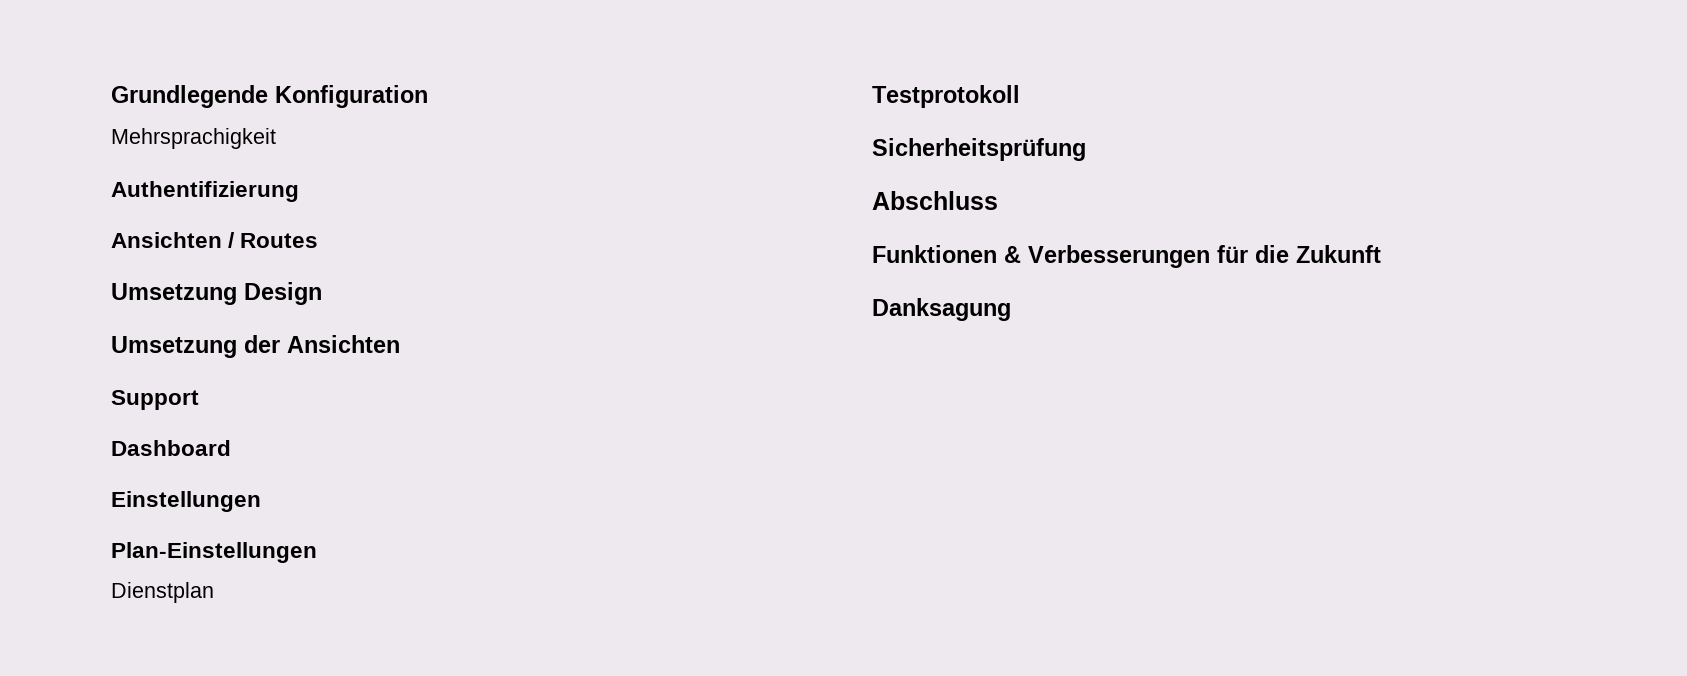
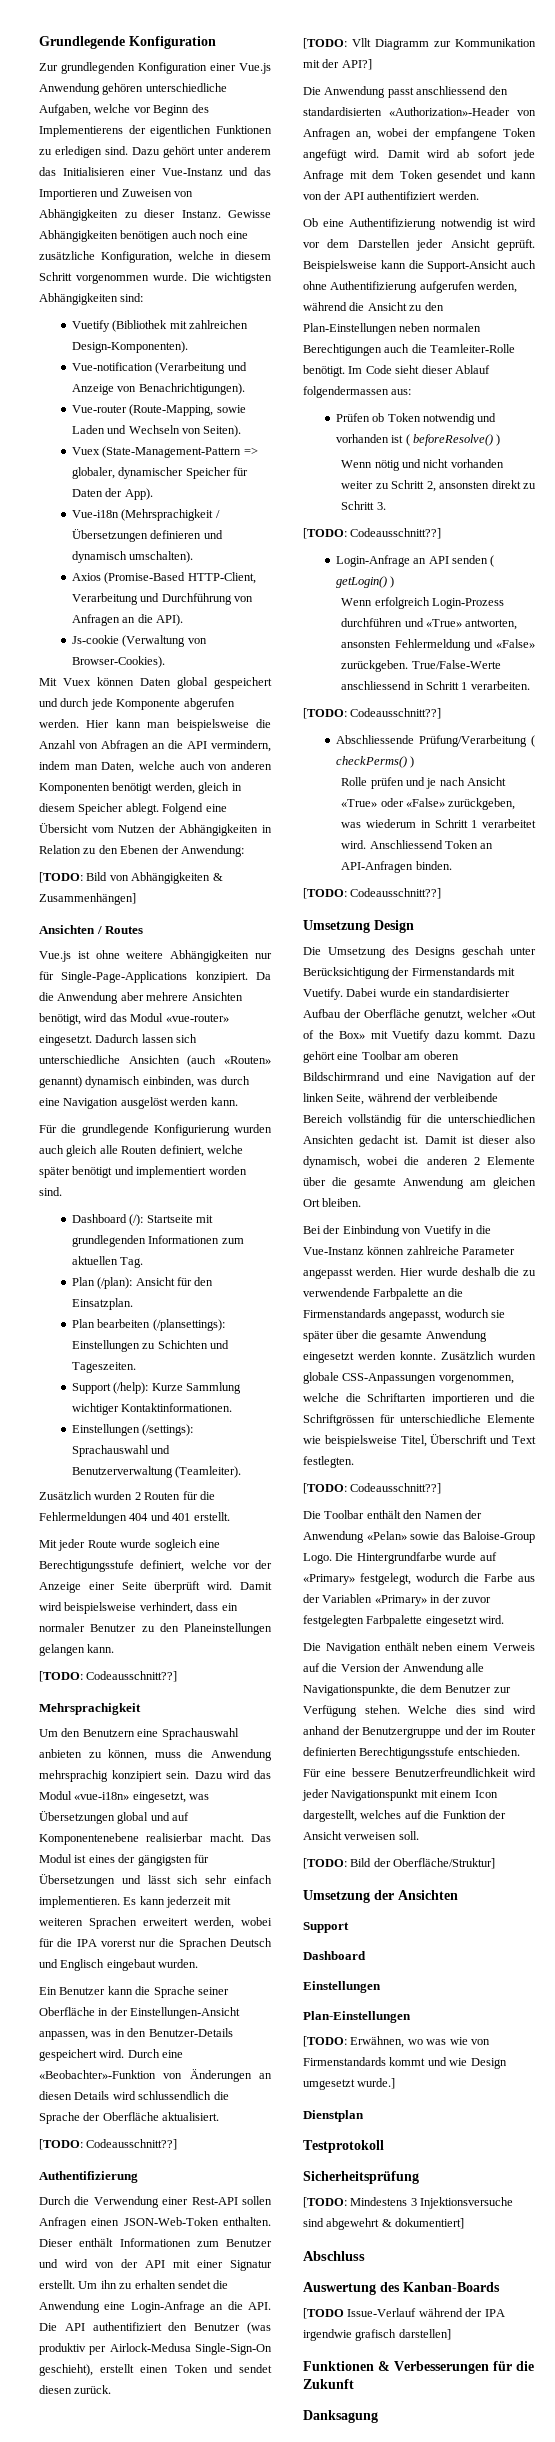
+ Zur grundlegenden Konfiguration einer Vue.js Anwendung gehören unterschiedliche Aufgaben, welche vor Beginn des Implementierens der eigentlichen Funktionen zu erledigen sind. Dazu gehört unter anderem das Initialisieren einer Vue-Instanz und das Importieren und Zuweisen von Abhängigkeiten zu dieser Instanz. Gewisse Abhängigkeiten benötigen auch noch eine zusätzliche Konfiguration, welche in diesem Schritt vorgenommen wurde. Die wichtigsten Abhängigkeiten sind:
+ Vuetify (Bibliothek mit zahlreichen Design-Komponenten).
+ Vue-notification (Verarbeitung und Anzeige von Benachrichtigungen).
+ Vue-router (Route-Mapping, sowie Laden und Wechseln von Seiten).
+ Vuex (State-Management-Pattern => globaler, dynamischer Speicher für Daten der App).
+ Vue-i18n (Mehrsprachigkeit / Übersetzungen definieren und dynamisch umschalten).
+ Axios (Promise-Based HTTP-Client, Verarbeitung und Durchführung von Anfragen an die API).
+ Js-cookie (Verwaltung von Browser-Cookies).
+ Mit Vuex können Daten global gespeichert und durch jede Komponente abgerufen werden. Hier kann man beispielsweise die Anzahl von Abfragen an die API vermindern, indem man Daten, welche auch von anderen Komponenten benötigt werden, gleich in diesem Speicher ablegt. Folgend eine Übersicht vom Nutzen der Abhängigkeiten in Relation zu den Ebenen der Anwendung:
+ [TODO: Bild von Abhängigkeiten & Zusammenhängen]
+ Ansichten / Routes
+ Vue.js ist ohne weitere Abhängigkeiten nur für Single-Page-Applications konzipiert. Da die Anwendung aber mehrere Ansichten benötigt, wird das Modul «vue-router» eingesetzt. Dadurch lassen sich unterschiedliche Ansichten (auch «Routen» genannt) dynamisch einbinden, was durch eine Navigation ausgelöst werden kann.
+ Für die grundlegende Konfigurierung wurden auch gleich alle Routen definiert, welche später benötigt und implementiert worden sind.
+ Dashboard (/): Startseite mit grundlegenden Informationen zum aktuellen Tag.
+ Plan (/plan): Ansicht für den Einsatzplan.
+ Plan bearbeiten (/plansettings): Einstellungen zu Schichten und Tageszeiten.
+ Support (/help): Kurze Sammlung wichtiger Kontaktinformationen.
+ Einstellungen (/settings): Sprachauswahl und Benutzerverwaltung (Teamleiter).
+ Zusätzlich wurden 2 Routen für die Fehlermeldungen 404 und 401 erstellt.
+ Mit jeder Route wurde sogleich eine Berechtigungsstufe definiert, welche vor der Anzeige einer Seite überprüft wird. Damit wird beispielsweise verhindert, dass ein normaler Benutzer zu den Planeinstellungen gelangen kann.
+ [TODO: Codeausschnitt??]
  Mehrsprachigkeit
+ Um den Benutzern eine Sprachauswahl anbieten zu können, muss die Anwendung mehrsprachig konzipiert sein. Dazu wird das Modul «vue-i18n» eingesetzt, was Übersetzungen global und auf Komponentenebene realisierbar macht. Das Modul ist eines der gängigsten für Übersetzungen und lässt sich sehr einfach implementieren. Es kann jederzeit mit weiteren Sprachen erweitert werden, wobei für die IPA vorerst nur die Sprachen Deutsch und Englisch eingebaut wurden.
+ Ein Benutzer kann die Sprache seiner Oberfläche in der Einstellungen-Ansicht anpassen, was in den Benutzer-Details gespeichert wird. Durch eine «Beobachter»-Funktion von Änderungen an diesen Details wird schlussendlich die Sprache der Oberfläche aktualisiert.
+ [TODO: Codeausschnitt??]
  Authentifizierung
- Ansichten / Routes
+ Durch die Verwendung einer Rest-API sollen Anfragen einen JSON-Web-Token enthalten. Dieser enthält Informationen zum Benutzer und wird von der API mit einer Signatur erstellt. Um ihn zu erhalten sendet die Anwendung eine Login-Anfrage an die API. Die API authentifiziert den Benutzer (was produktiv per Airlock-Medusa Single-Sign-On geschieht), erstellt einen Token und sendet diesen zurück.
+ [TODO: Vllt Diagramm zur Kommunikation mit der API?]
+ Die Anwendung passt anschliessend den standardisierten «Authorization»-Header von Anfragen an, wobei der empfangene Token angefügt wird. Damit wird ab sofort jede Anfrage mit dem Token gesendet und kann von der API authentifiziert werden.
+ Ob eine Authentifizierung notwendig ist wird vor dem Darstellen jeder Ansicht geprüft. Beispielsweise kann die Support-Ansicht auch ohne Authentifizierung aufgerufen werden, während die Ansicht zu den Plan-Einstellungen neben normalen Berechtigungen auch die Teamleiter-Rolle benötigt. Im Code sieht dieser Ablauf folgendermassen aus:
+ Prüfen ob Token notwendig und vorhanden ist ( beforeResolve() )
+ Wenn nötig und nicht vorhanden weiter zu Schritt 2, ansonsten direkt zu Schritt 3.
+ [TODO: Codeausschnitt??]
+ Login-Anfrage an API senden ( getLogin() )
+ Wenn erfolgreich Login-Prozess durchführen und «True» antworten, ansonsten Fehlermeldung und «False» zurückgeben. True/False-Werte anschliessend in Schritt 1 verarbeiten.
+ [TODO: Codeausschnitt??]
+ Abschliessende Prüfung/Verarbeitung ( checkPerms() )
+ Rolle prüfen und je nach Ansicht «True» oder «False» zurückgeben, was wiederum in Schritt 1 verarbeitet wird. Anschliessend Token an API-Anfragen binden.
+ [TODO: Codeausschnitt??]
  Umsetzung Design
+ Die Umsetzung des Designs geschah unter Berücksichtigung der Firmenstandards mit Vuetify. Dabei wurde ein standardisierter Aufbau der Oberfläche genutzt, welcher «Out of the Box» mit Vuetify dazu kommt. Dazu gehört eine Toolbar am oberen Bildschirmrand und eine Navigation auf der linken Seite, während der verbleibende Bereich vollständig für die unterschiedlichen Ansichten gedacht ist. Damit ist dieser also dynamisch, wobei die anderen 2 Elemente über die gesamte Anwendung am gleichen Ort bleiben.
+ Bei der Einbindung von Vuetify in die Vue-Instanz können zahlreiche Parameter angepasst werden. Hier wurde deshalb die zu verwendende Farbpalette an die Firmenstandards angepasst, wodurch sie später über die gesamte Anwendung eingesetzt werden konnte. Zusätzlich wurden globale CSS-Anpassungen vorgenommen, welche die Schriftarten importieren und die Schriftgrössen für unterschiedliche Elemente wie beispielsweise Titel, Überschrift und Text festlegten.
+ [TODO: Codeausschnitt??]
+ Die Toolbar enthält den Namen der Anwendung «Pelan» sowie das Baloise-Group Logo. Die Hintergrundfarbe wurde auf «Primary» festgelegt, wodurch die Farbe aus der Variablen «Primary» in der zuvor festgelegten Farbpalette eingesetzt wird.
+ Die Navigation enthält neben einem Verweis auf die Version der Anwendung alle Navigationspunkte, die dem Benutzer zur Verfügung stehen. Welche dies sind wird anhand der Benutzergruppe und der im Router definierten Berechtigungsstufe entschieden. Für eine bessere Benutzerfreundlichkeit wird jeder Navigationspunkt mit einem Icon dargestellt, welches auf die Funktion der Ansicht verweisen soll.
+ [TODO: Bild der Oberfläche/Struktur]
+ [TODO: Erwähnen, wo was wie von Firmenstandards kommt und wie Design umgesetzt wurde.]
  Dienstplan
  Testprotokoll
  Sicherheitsprüfung
+ [TODO: Mindestens 3 Injektionsversuche sind abgewehrt & dokumentiert]
  Abschluss
+ Auswertung des Kanban-Boards
+ [TODO Issue-Verlauf während der IPA irgendwie grafisch darstellen]

